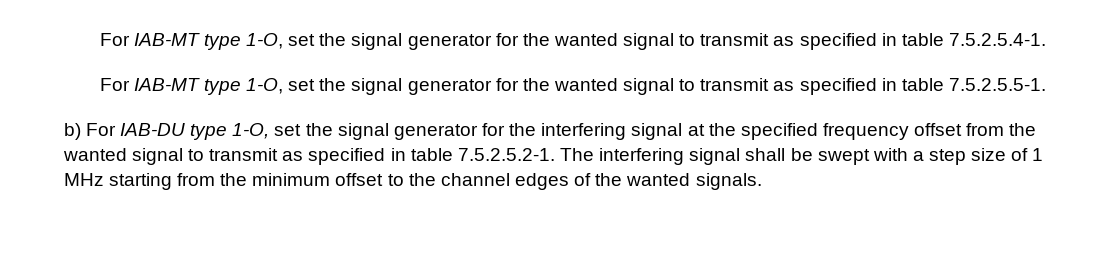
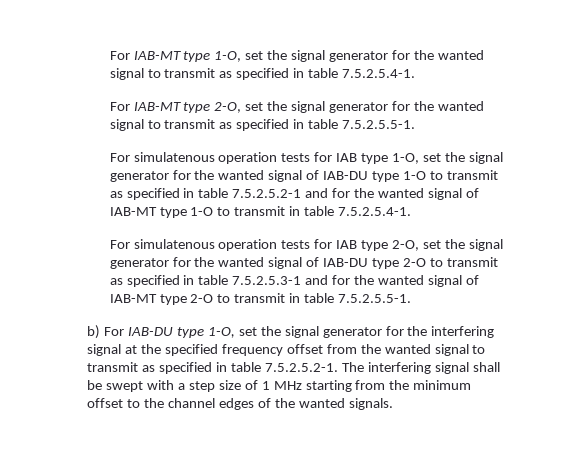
- For IAB-MT type 1-O, set the signal generator for the wanted signal to transmit as specified in table 7.5.2.5.5-1.
+ For IAB-MT type 2-O, set the signal generator for the wanted signal to transmit as specified in table 7.5.2.5.5-1.
+ For simulatenous operation tests for IAB type 1-O, set the signal generator for the wanted signal of IAB-DU type 1-O to transmit as specified in table 7.5.2.5.2-1 and for the wanted signal of IAB-MT type 1-O to transmit in table 7.5.2.5.4-1.
+ For simulatenous operation tests for IAB type 2-O, set the signal generator for the wanted signal of IAB-DU type 2-O to transmit as specified in table 7.5.2.5.3-1 and for the wanted signal of IAB-MT type 2-O to transmit in table 7.5.2.5.5-1.

